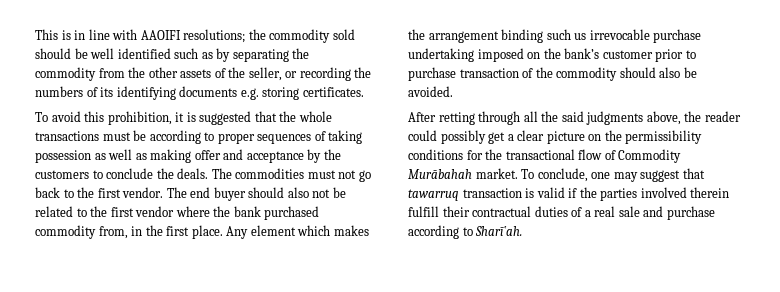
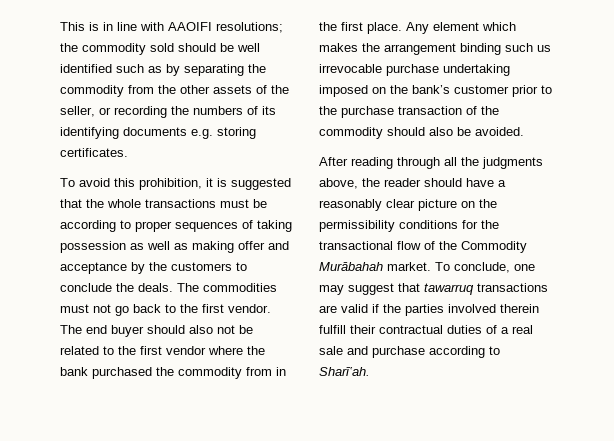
- The end buyer should also not be related to the first vendor where the bank purchased commodity from, in the first place.
+ The end buyer should also not be related to the first vendor where the bank purchased the commodity from in the first place.
- Any element which makes the arrangement binding such us irrevocable purchase undertaking imposed on the bank’s customer prior to purchase transaction of the commodity should also be avoided.
+ Any element which makes the arrangement binding such us irrevocable purchase undertaking imposed on the bank’s customer prior to the purchase transaction of the commodity should also be avoided.
- After retting through all the said judgments above, the reader could possibly get a clear picture on the permissibility conditions for the transactional flow of Commodity Murābahah market.
+ After reading through all the judgments above, the reader should have a reasonably clear picture on the permissibility conditions for the transactional flow of the Commodity Murābahah market.
- To conclude, one may suggest that tawarruq transaction is valid if the parties involved therein fulfill their contractual duties of a real sale and purchase according to Sharī‛ah.
+ To conclude, one may suggest that tawarruq transactions are valid if the parties involved therein fulfill their contractual duties of a real sale and purchase according to Sharī‛ah.

